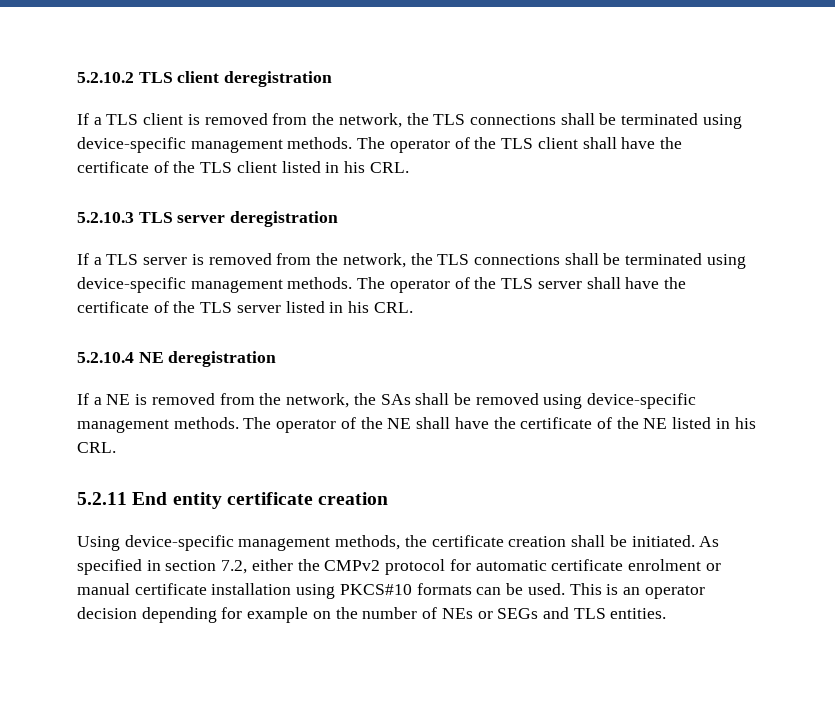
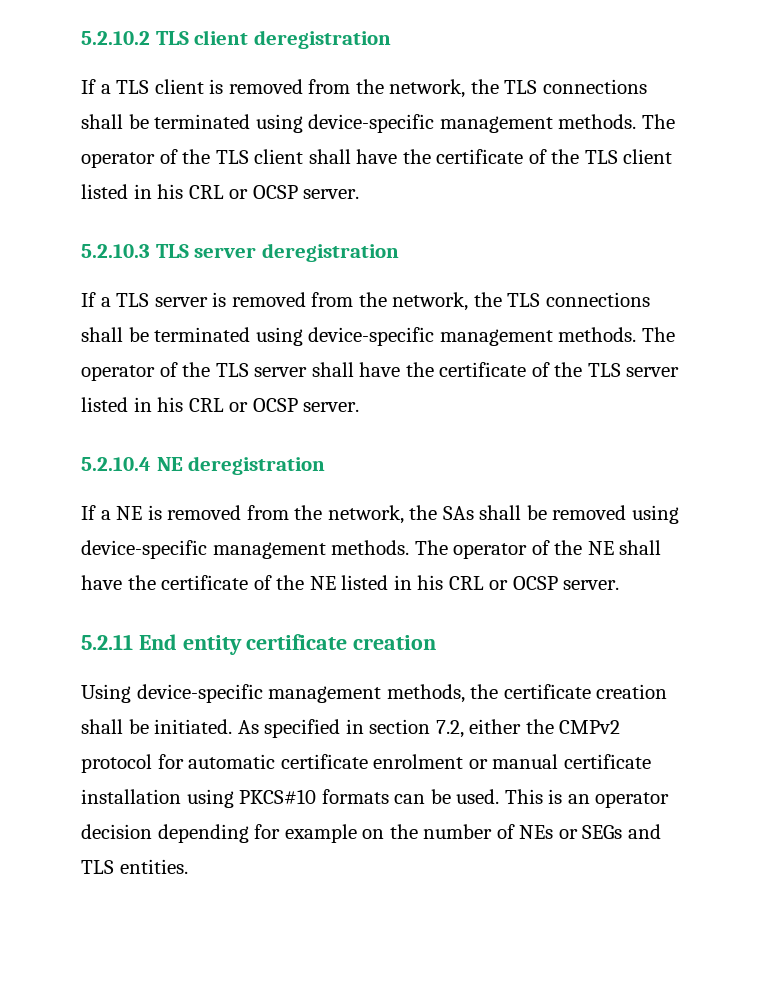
- The operator of the TLS client shall have the certificate of the TLS client listed in his CRL.
+ The operator of the TLS client shall have the certificate of the TLS client listed in his CRL or OCSP server.
- The operator of the TLS server shall have the certificate of the TLS server listed in his CRL.
+ The operator of the TLS server shall have the certificate of the TLS server listed in his CRL or OCSP server.
- The operator of the NE shall have the certificate of the NE listed in his CRL.
+ The operator of the NE shall have the certificate of the NE listed in his CRL or OCSP server.

